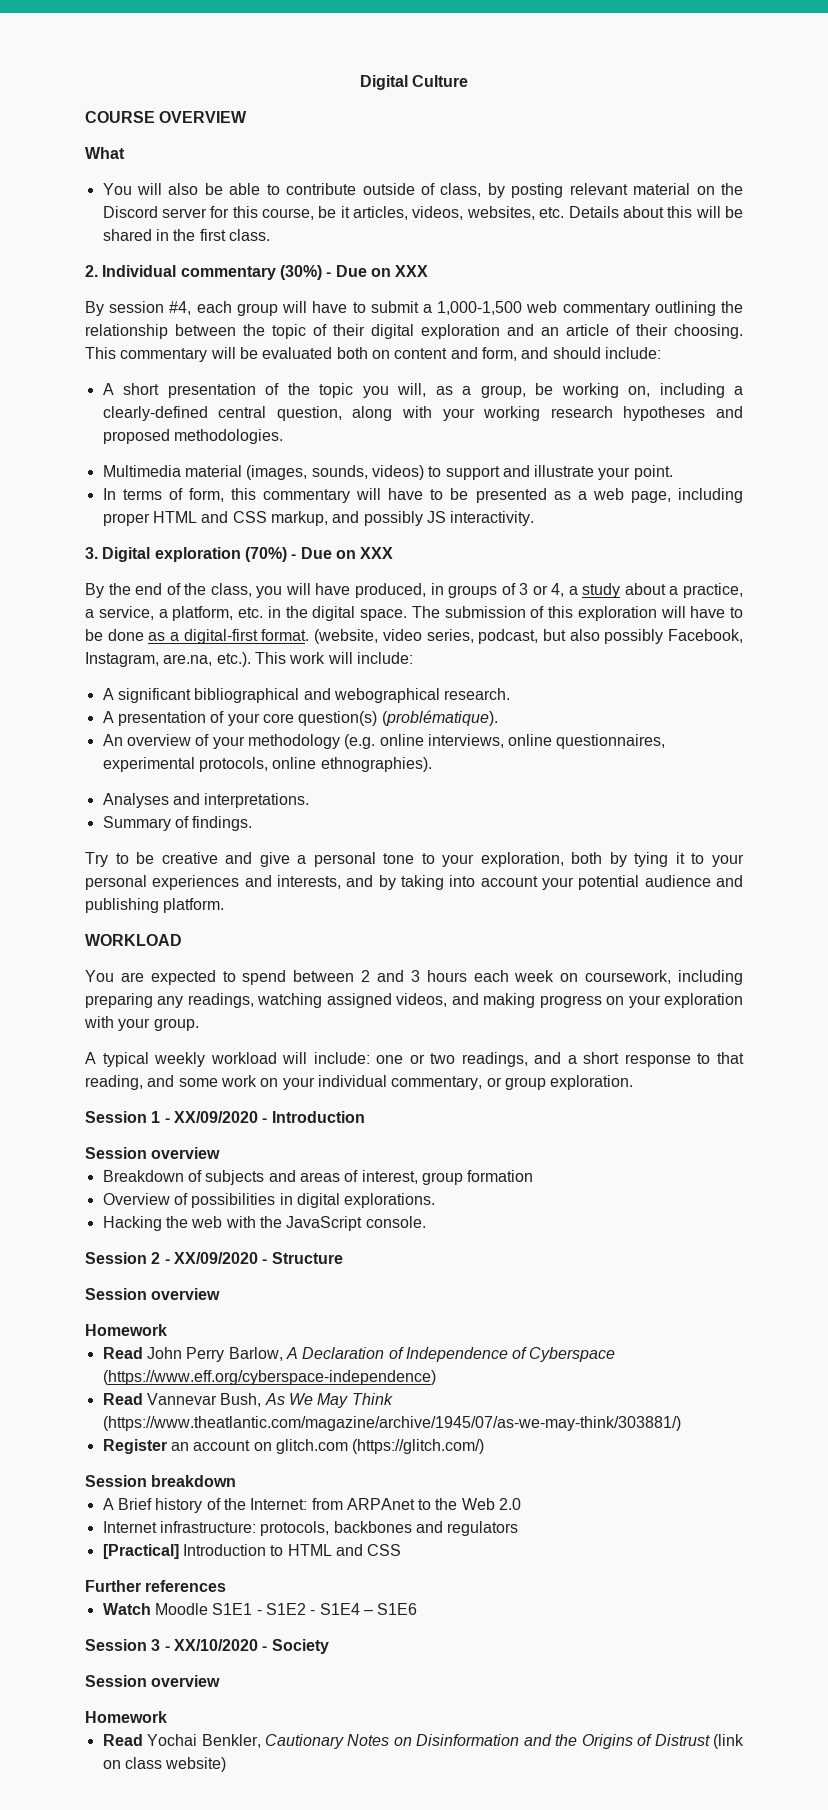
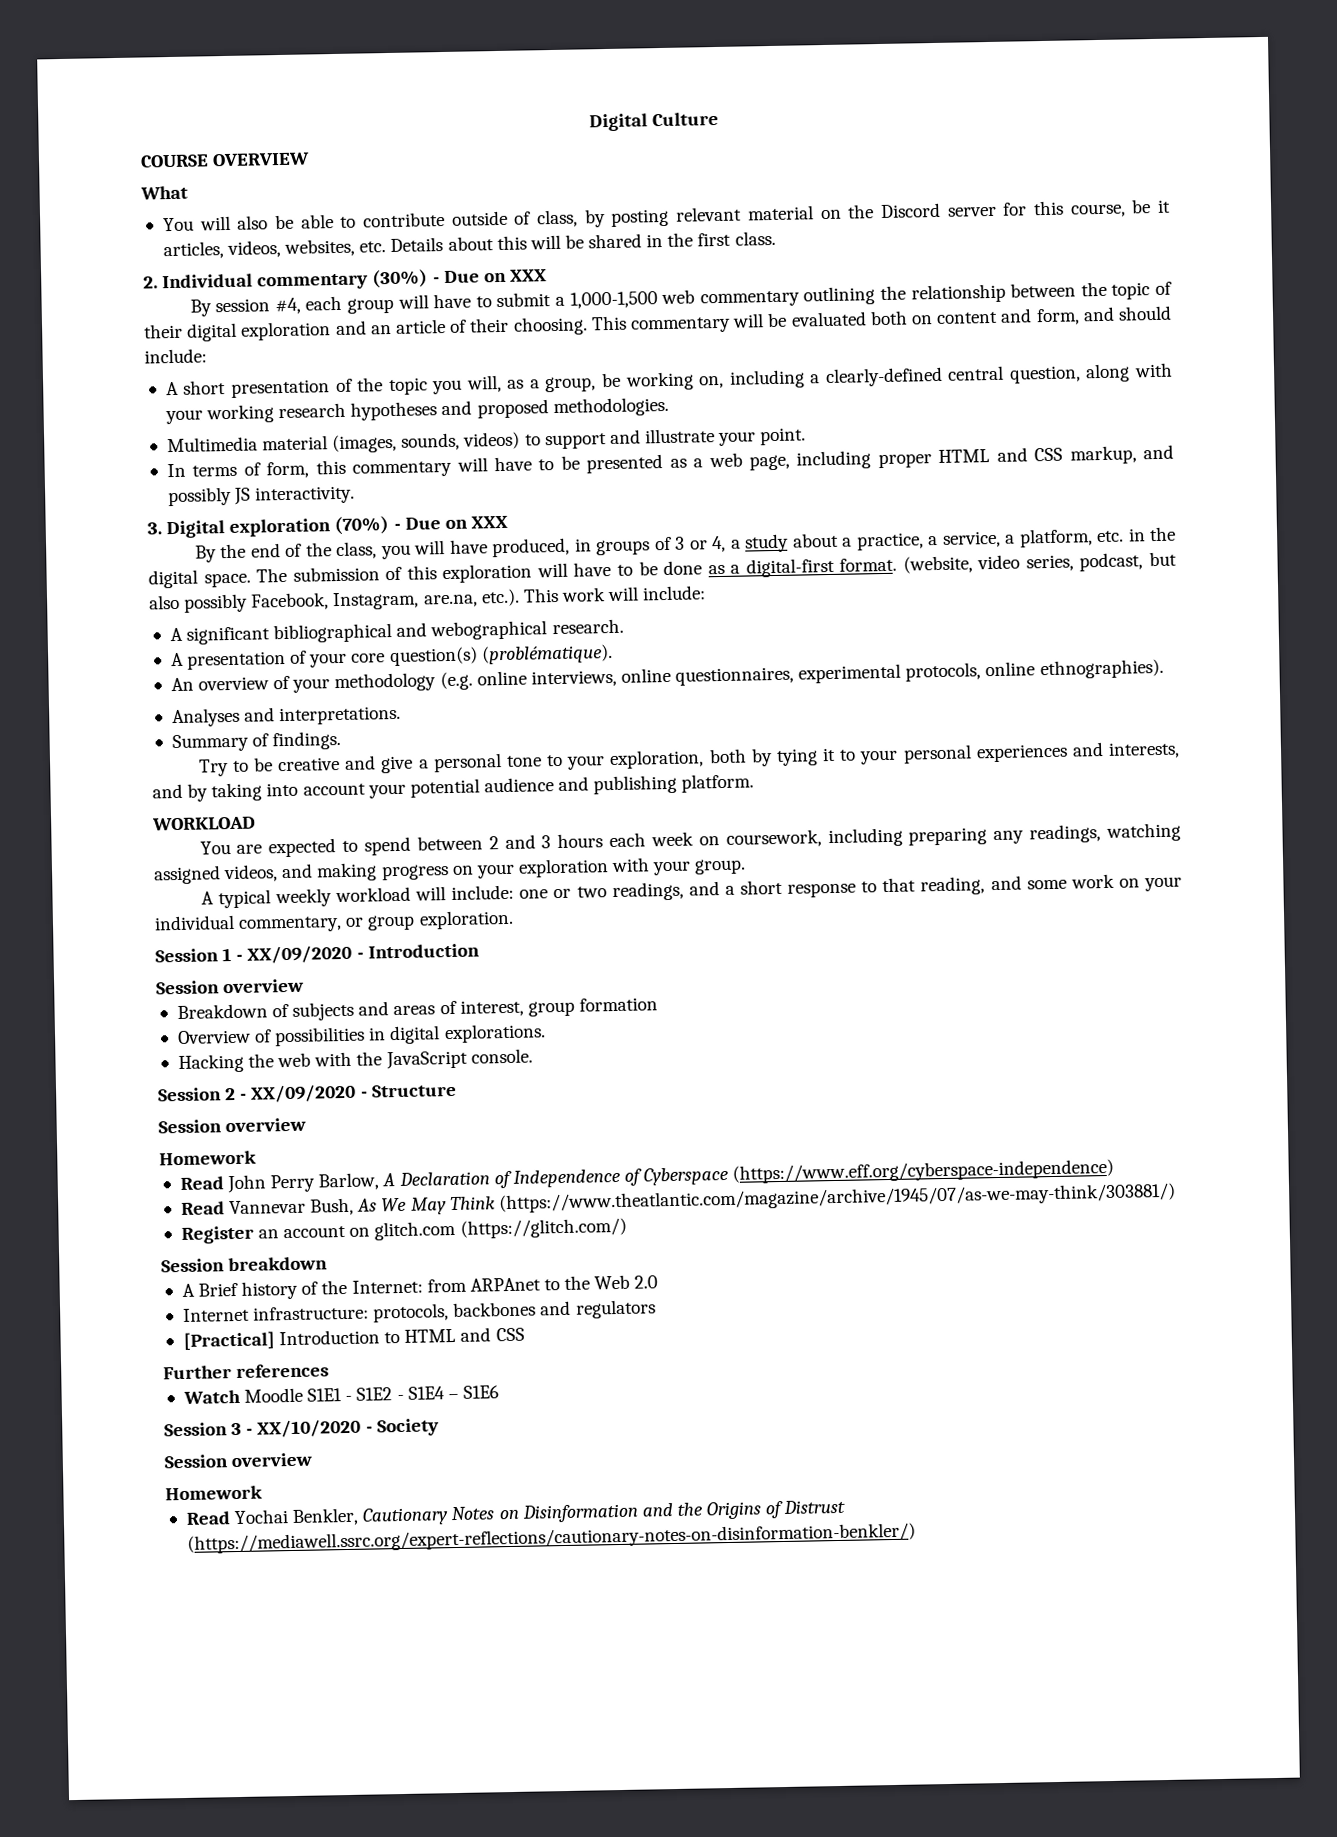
- Read Yochai Benkler, Cautionary Notes on Disinformation and the Origins of Distrust (link on class website)
+ Read Yochai Benkler, Cautionary Notes on Disinformation and the Origins of Distrust (https://mediawell.ssrc.org/expert-reflections/cautionary-notes-on-disinformation-benkler/)

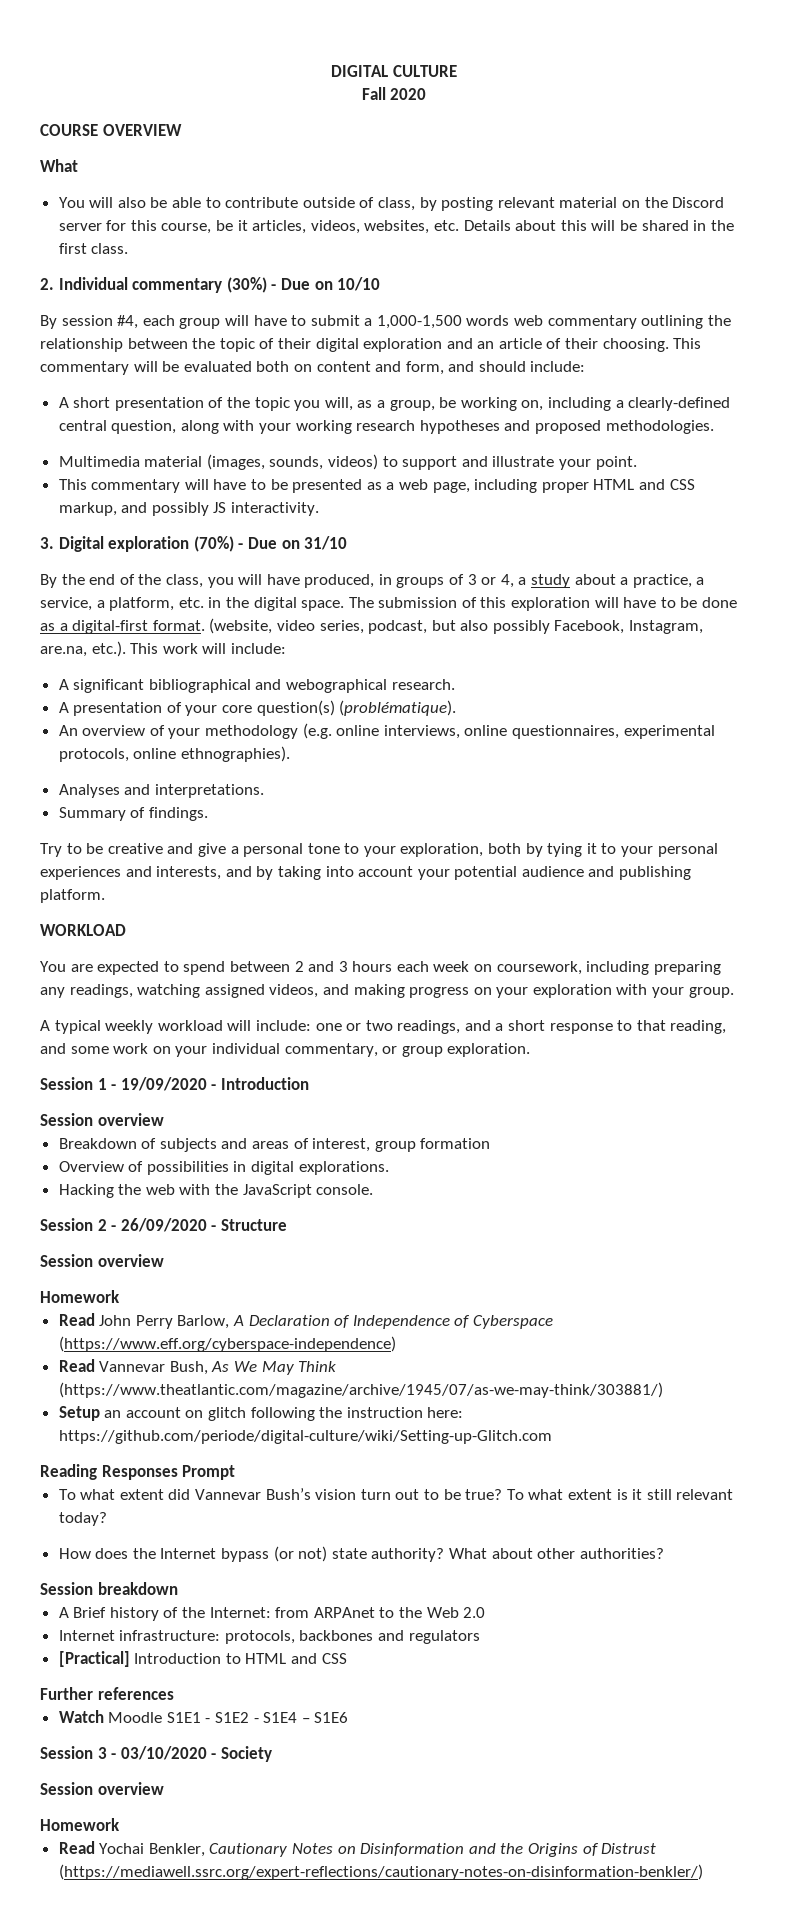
- Digital Culture
+ DIGITAL CULTURE
+ Fall 2020
- 2. Individual commentary (30%) - Due on XXX
+ 2. Individual commentary (30%) - Due on 10/10
- By session #4, each group will have to submit a 1,000-1,500 web commentary outlining the relationship between the topic of their digital exploration and an article of their choosing.
+ By session #4, each group will have to submit a 1,000-1,500 words web commentary outlining the relationship between the topic of their digital exploration and an article of their choosing.
- In terms of form, this commentary will have to be presented as a web page, including proper HTML and CSS markup, and possibly JS interactivity.
+ This commentary will have to be presented as a web page, including proper HTML and CSS markup, and possibly JS interactivity.
- 3. Digital exploration (70%) - Due on XXX
+ 3. Digital exploration (70%) - Due on 31/10
- Session 1 - XX/09/2020 - Introduction
+ Session 1 - 19/09/2020 - Introduction
- Session 2 - XX/09/2020 - Structure
+ Session 2 - 26/09/2020 - Structure
- Register an account on glitch.com (https://glitch.com/)
+ Setup an account on glitch following the instruction here: https://github.com/periode/digital-culture/wiki/Setting-up-Glitch.com
+ Reading Responses Prompt
+ To what extent did Vannevar Bush’s vision turn out to be true? To what extent is it still relevant today?
+ How does the Internet bypass (or not) state authority? What about other authorities?
- Session 3 - XX/10/2020 - Society
+ Session 3 - 03/10/2020 - Society

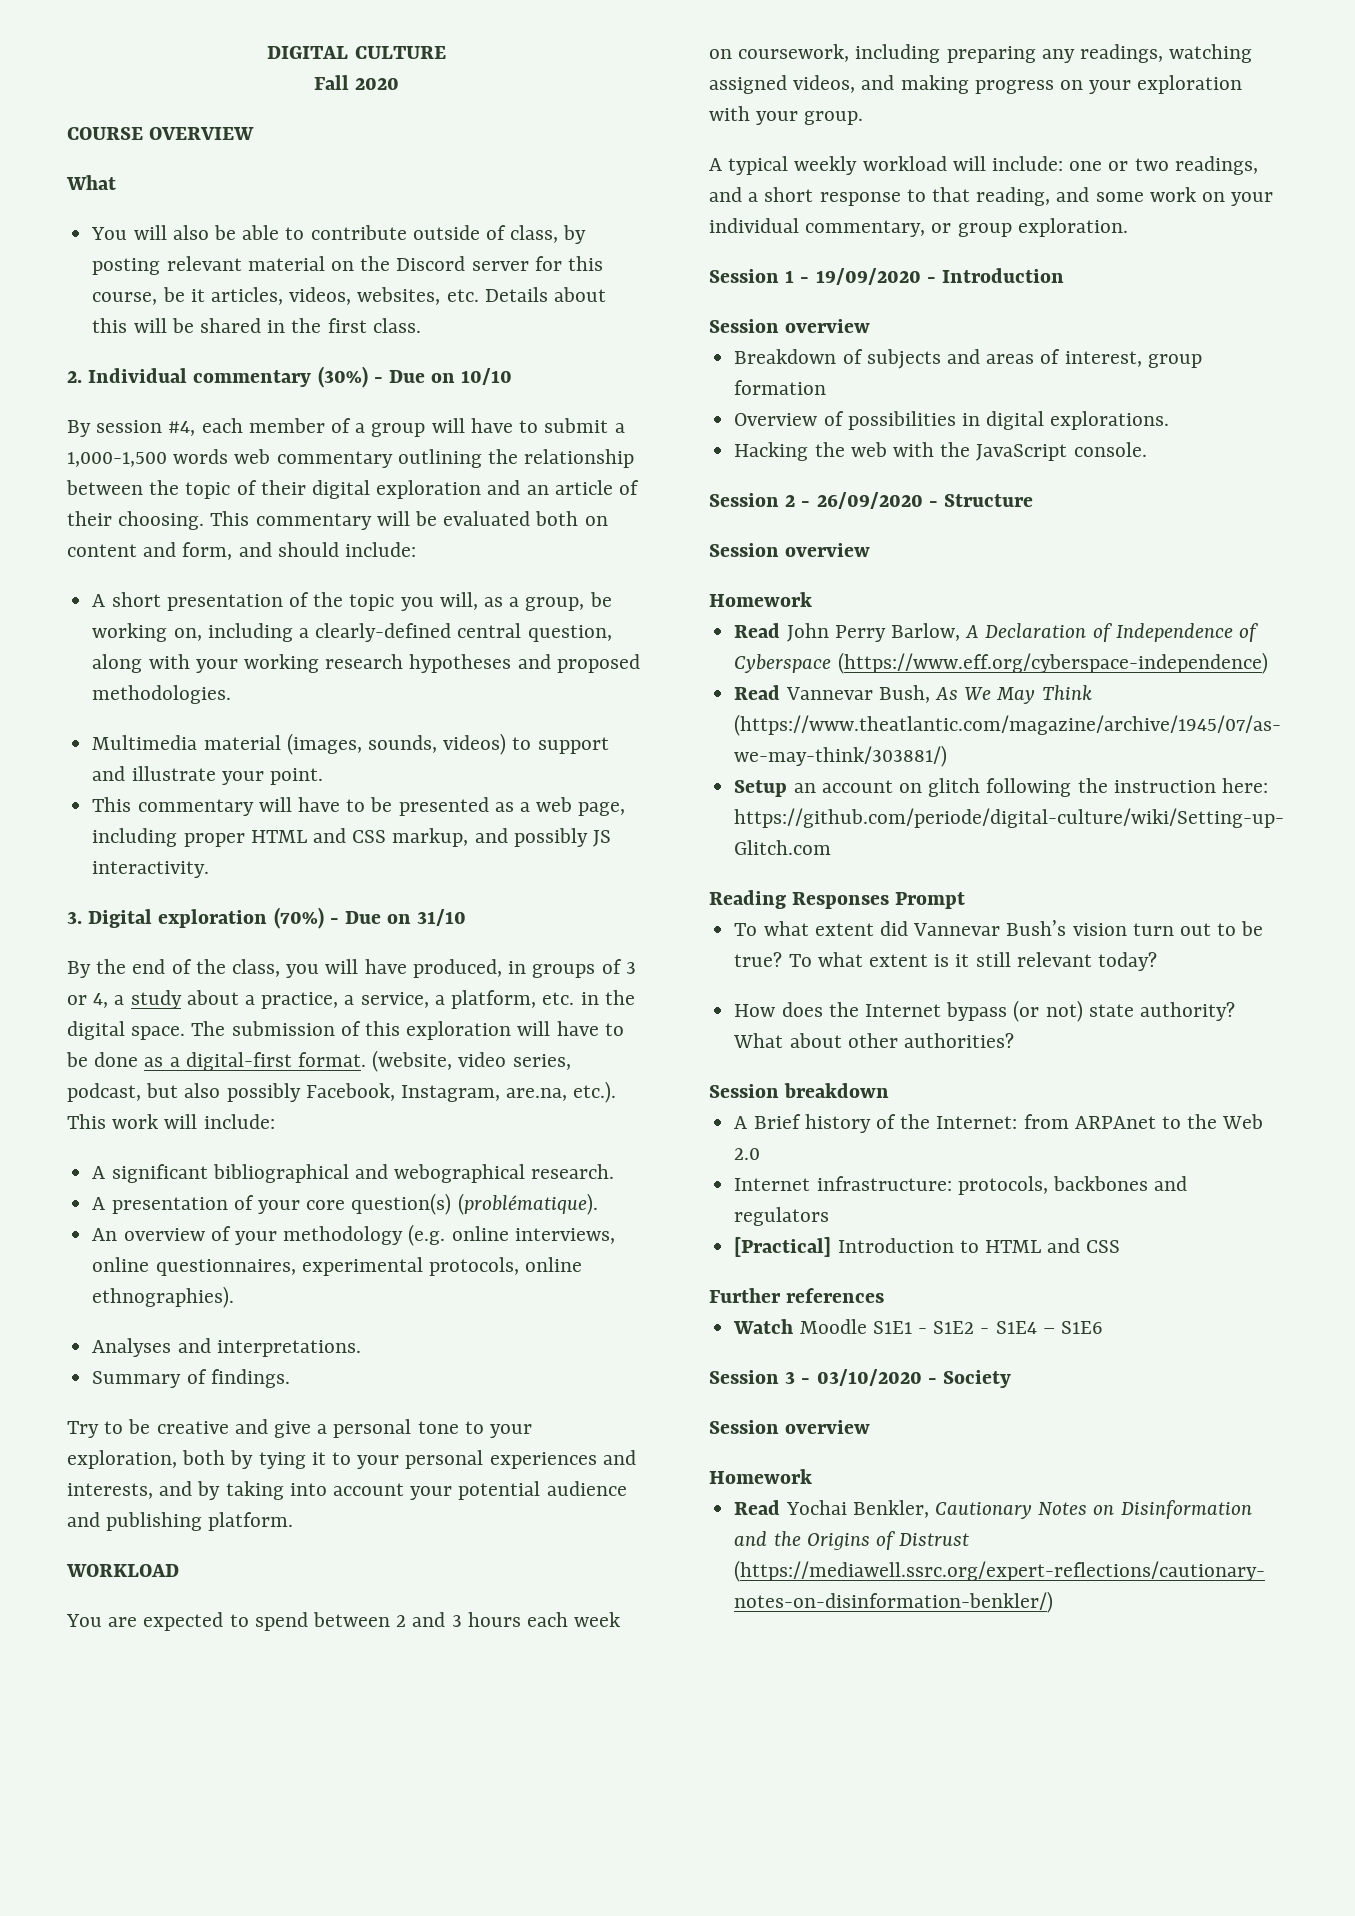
- By session #4, each group will have to submit a 1,000-1,500 words web commentary outlining the relationship between the topic of their digital exploration and an article of their choosing.
+ By session #4, each member of a group will have to submit a 1,000-1,500 words web commentary outlining the relationship between the topic of their digital exploration and an article of their choosing.

